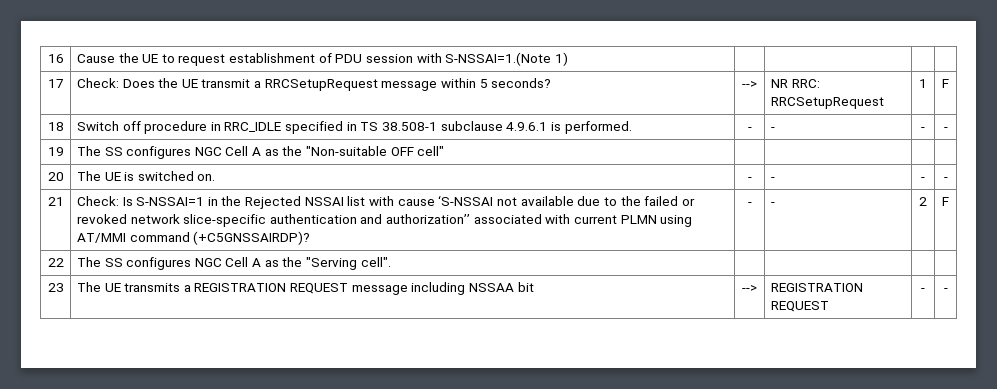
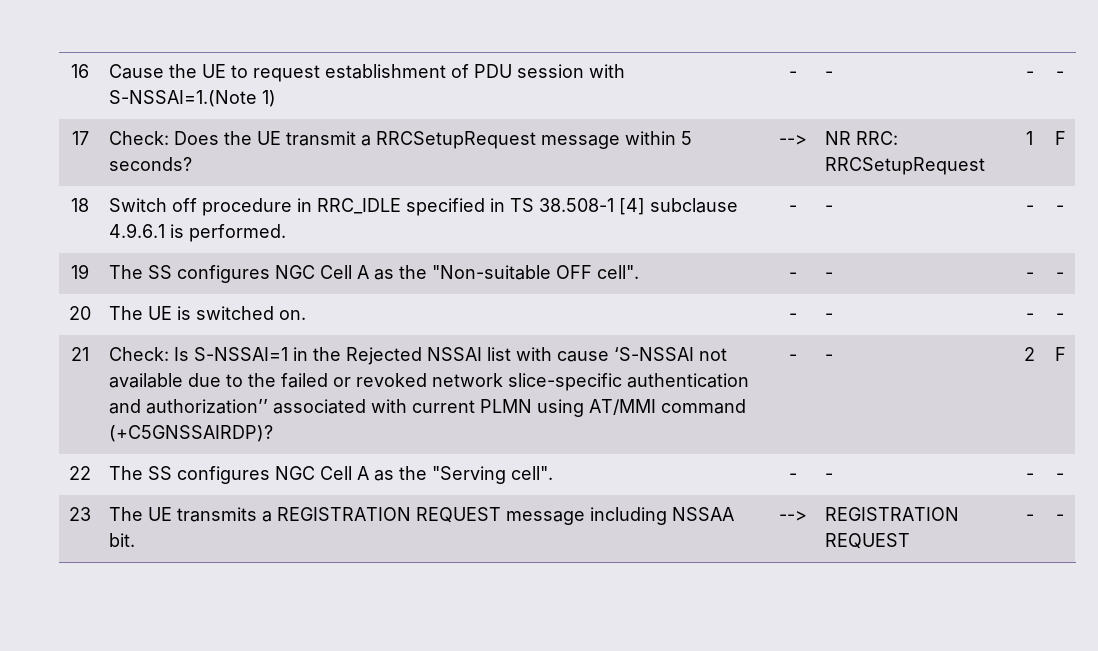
- 16 | Cause the UE to request establishment of PDU session with S-NSSAI=1.(Note 1) | | | |
+ 16 | Cause the UE to request establishment of PDU session with S-NSSAI=1.(Note 1) | - | - | - | -
- 18 | Switch off procedure in RRC_IDLE specified in TS 38.508-1 subclause 4.9.6.1 is performed. | - | - | - | -
+ 18 | Switch off procedure in RRC_IDLE specified in TS 38.508-1 [4] subclause 4.9.6.1 is performed. | - | - | - | -
- 19 | The SS configures NGC Cell A as the "Non-suitable OFF cell" | | | |
+ 19 | The SS configures NGC Cell A as the "Non-suitable OFF cell". | - | - | - | -
- 22 | The SS configures NGC Cell A as the "Serving cell". | | | |
+ 22 | The SS configures NGC Cell A as the "Serving cell". | - | - | - | -
- 23 | The UE transmits a REGISTRATION REQUEST message including NSSAA bit | --> | REGISTRATION REQUEST | - | -
+ 23 | The UE transmits a REGISTRATION REQUEST message including NSSAA bit. | --> | REGISTRATION REQUEST | - | -

